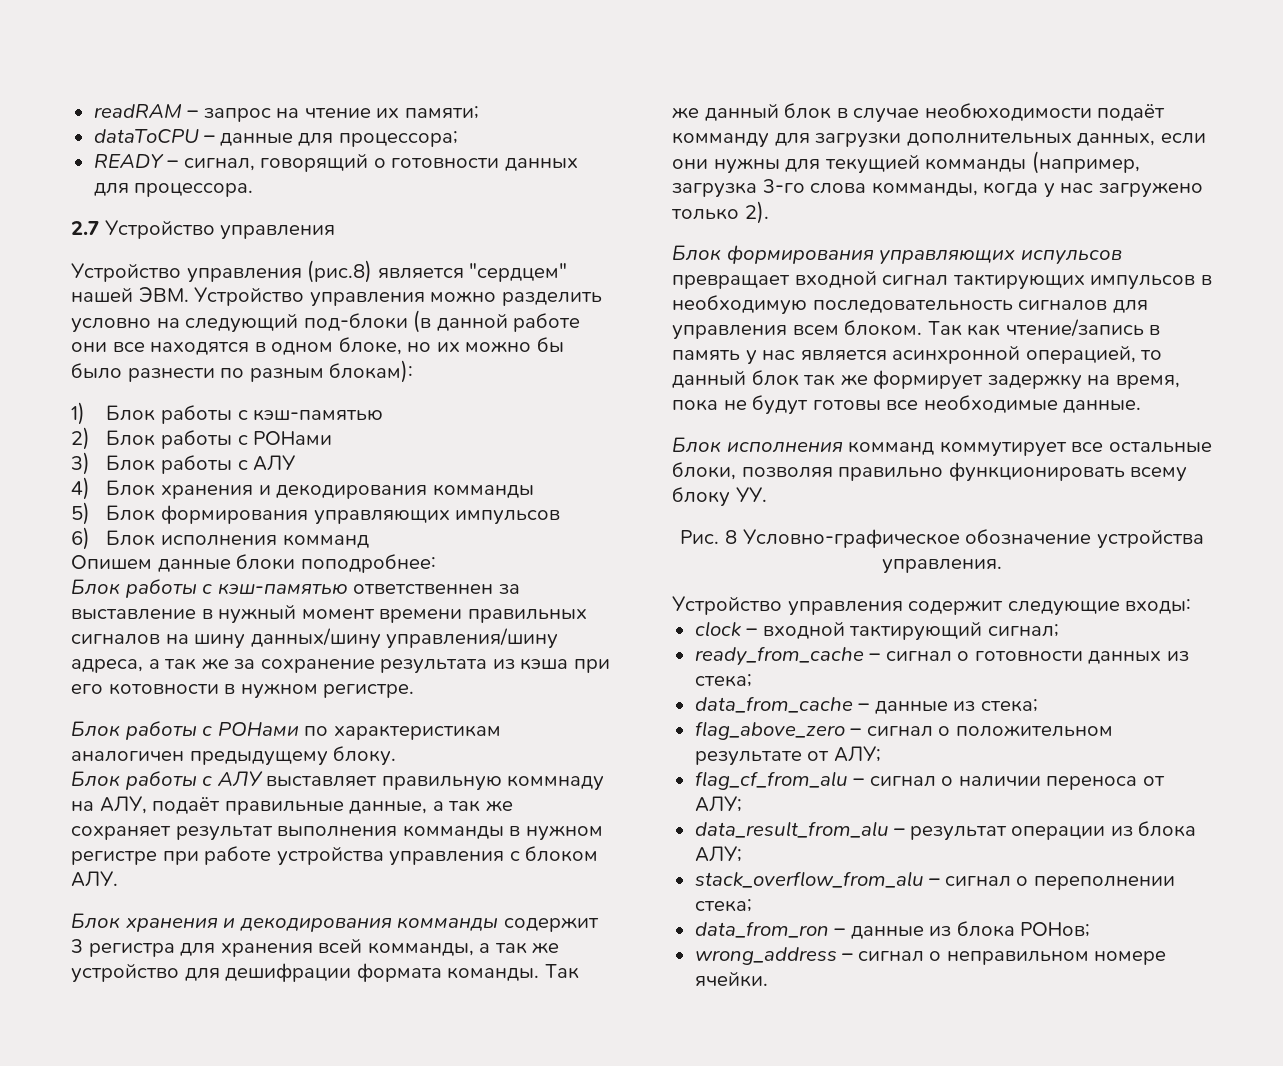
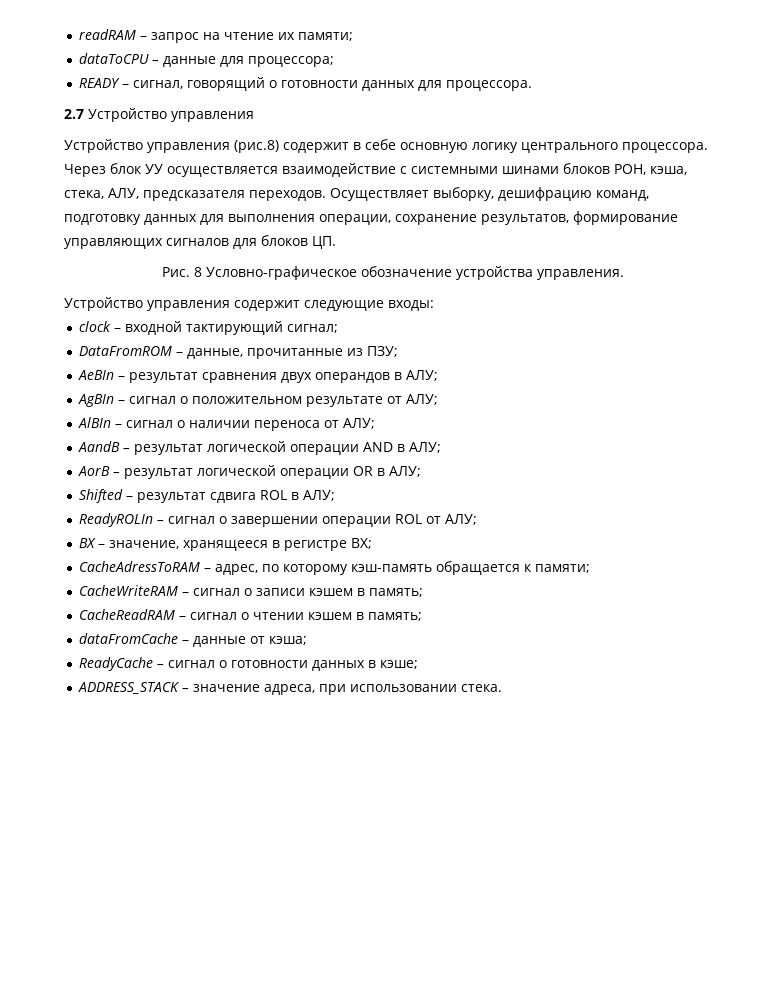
- Устройство управления (рис.8) является "сердцем" нашей ЭВМ. Устройство управления можно разделить условно на следующий под-блоки (в данной работе они все находятся в одном блоке, но их можно бы было разнести по разным блокам):
- 1) Блок работы с кэш-памятью
- 2) Блок работы с РОНами
- 3) Блок работы с АЛУ
- 4) Блок хранения и декодирования комманды
- 5) Блок формирования управляющих импульсов
- 6) Блок исполнения комманд
- Опишем данные блоки поподробнее:
- Блок работы с кэш-памятью ответственнен за выставление в нужный момент времени правильных сигналов на шину данных/шину управления/шину адреса, а так же за сохранение результата из кэша при его котовности в нужном регистре.
- Блок работы с РОНами по характеристикам аналогичен предыдущему блоку.
- Блок работы с АЛУ выставляет правильную коммнаду на АЛУ, подаёт правильные данные, а так же сохраняет результат выполнения комманды в нужном регистре при работе устройства управления с блоком АЛУ.
- Блок хранения и декодирования комманды содержит 3 регистра для хранения всей комманды, а так же устройство для дешифрации формата команды. Так же данный блок в случае необюходимости подаёт комманду для загрузки дополнительных данных, если они нужны для текущией комманды (например, загрузка 3-го слова комманды, когда у нас загружено только 2).
- Блок формирования управляющих испульсов превращает входной сигнал тактирующих импульсов в необходимую последовательность сигналов для управления всем блоком. Так как чтение/запись в память у нас является асинхронной операцией, то данный блок так же формирует задержку на время, пока не будут готовы все необходимые данные.
- Блок исполнения комманд коммутирует все остальные блоки, позволяя правильно функционировать всему блоку УУ.
+ Устройство управления (рис.8) содержит в себе основную логику центрального процессора. Через блок УУ осуществляется взаимодействие с системными шинами блоков РОН, кэша, стека, АЛУ, предсказателя переходов. Осуществляет выборку, дешифрацию команд, подготовку данных для выполнения операции, сохранение результатов, формирование управляющих сигналов для блоков ЦП.
- ready_from_cache – сигнал о готовности данных из стека;
- data_from_cache – данные из стека;
- flag_above_zero – сигнал о положительном результате от АЛУ;
+ DataFromROM – данные, прочитанные из ПЗУ;
+ AeBIn – результат сравнения двух операндов в АЛУ;
+ AgBIn – сигнал о положительном результате от АЛУ;
- flag_cf_from_alu – сигнал о наличии переноса от АЛУ;
+ AlBIn – сигнал о наличии переноса от АЛУ;
- data_result_from_alu – результат операции из блока АЛУ;
- stack_overflow_from_alu – сигнал о переполнении стека;
- data_from_ron – данные из блока РОНов;
- wrong_address – сигнал о неправильном номере ячейки.
+ AandB – результат логической операции AND в АЛУ;
+ AorB – результат логической операции OR в АЛУ;
+ Shifted – результат сдвига ROL в АЛУ;
+ ReadyROLIn – сигнал о завершении операции ROL от АЛУ;
+ BX – значение, хранящееся в регистре BX;
+ CacheAdressToRAM – адрес, по которому кэш-память обращается к памяти;
+ CacheWriteRAM – сигнал о записи кэшем в память;
+ CacheReadRAM – сигнал о чтении кэшем в память;
+ dataFromCache – данные от кэша;
+ ReadyCache – сигнал о готовности данных в кэше;
+ ADDRESS_STACK – значение адреса, при использовании стека.

